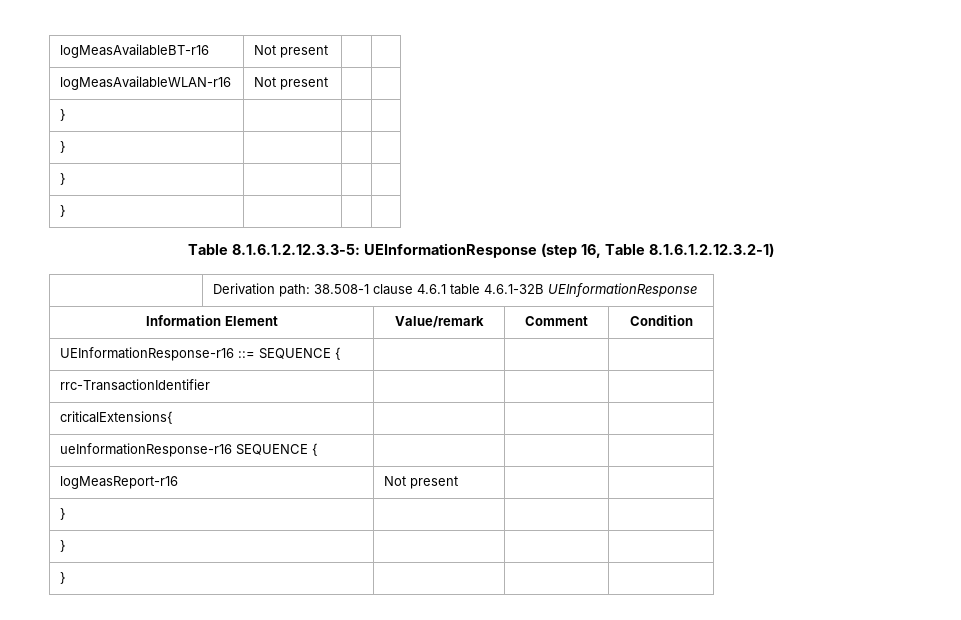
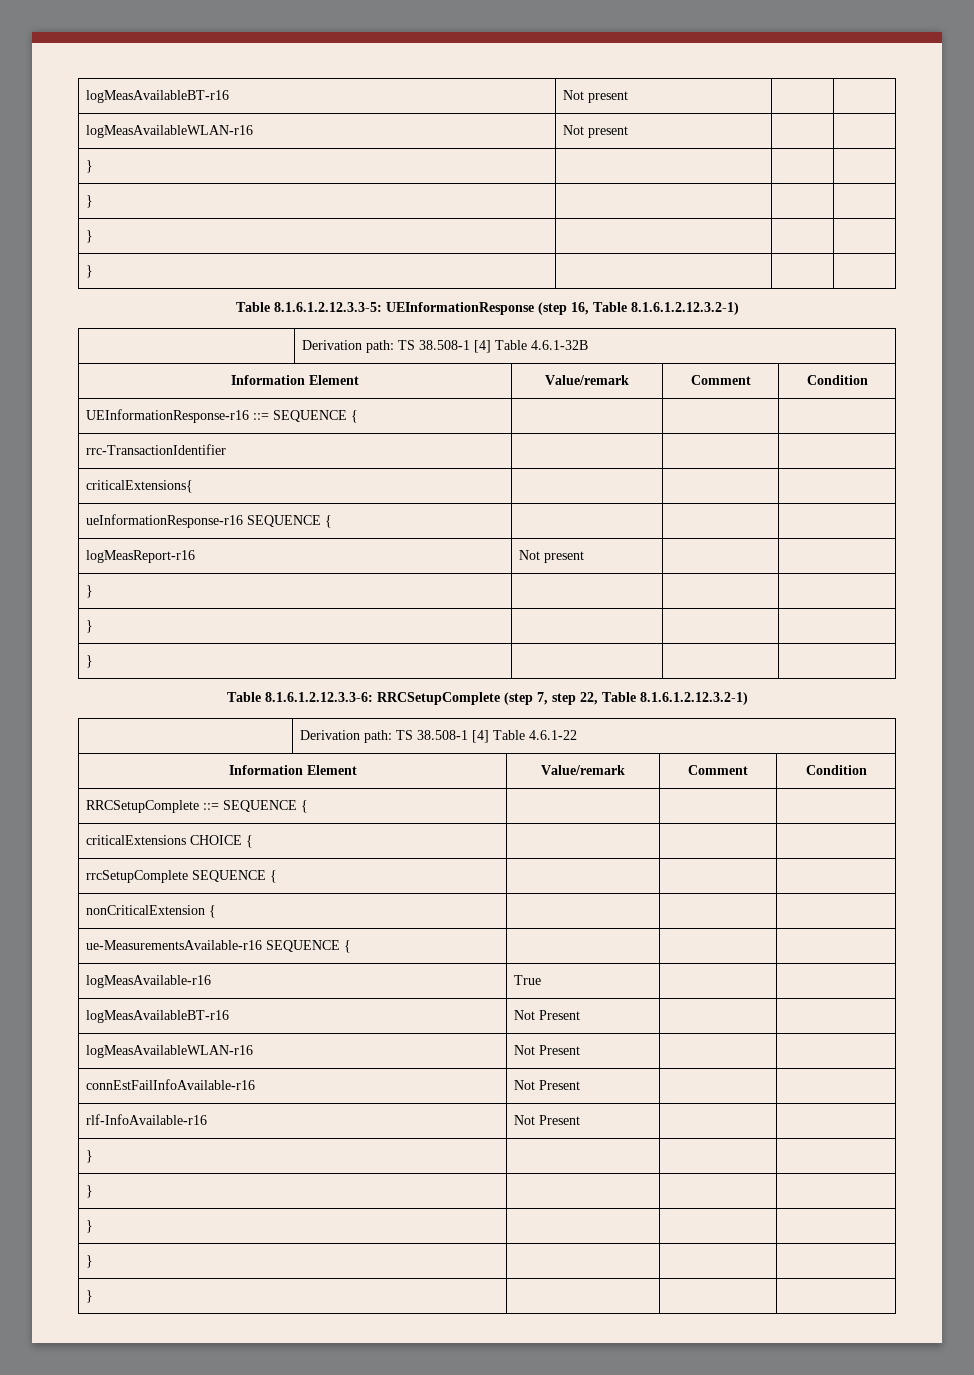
- | Derivation path: 38.508-1 clause 4.6.1 table 4.6.1-32B UEInformationResponse
+ | Derivation path: TS 38.508-1 [4] Table 4.6.1-32B
+ Table 8.1.6.1.2.12.3.3-6: RRCSetupComplete (step 7, step 22, Table 8.1.6.1.2.12.3.2-1)
+ | Derivation path: TS 38.508-1 [4] Table 4.6.1-22
+ Information Element | Value/remark | Comment | Condition
+ RRCSetupComplete ::= SEQUENCE { | | |
+ criticalExtensions CHOICE { | | |
+ rrcSetupComplete SEQUENCE { | | |
+ nonCriticalExtension { | | |
+ ue-MeasurementsAvailable-r16 SEQUENCE { | | |
+ logMeasAvailable-r16 | True | |
+ logMeasAvailableBT-r16 | Not Present | |
+ logMeasAvailableWLAN-r16 | Not Present | |
+ connEstFailInfoAvailable-r16 | Not Present | |
+ rlf-InfoAvailable-r16 | Not Present | |
+ } | | |
+ } | | |
+ } | | |
+ } | | |
+ } | | |

